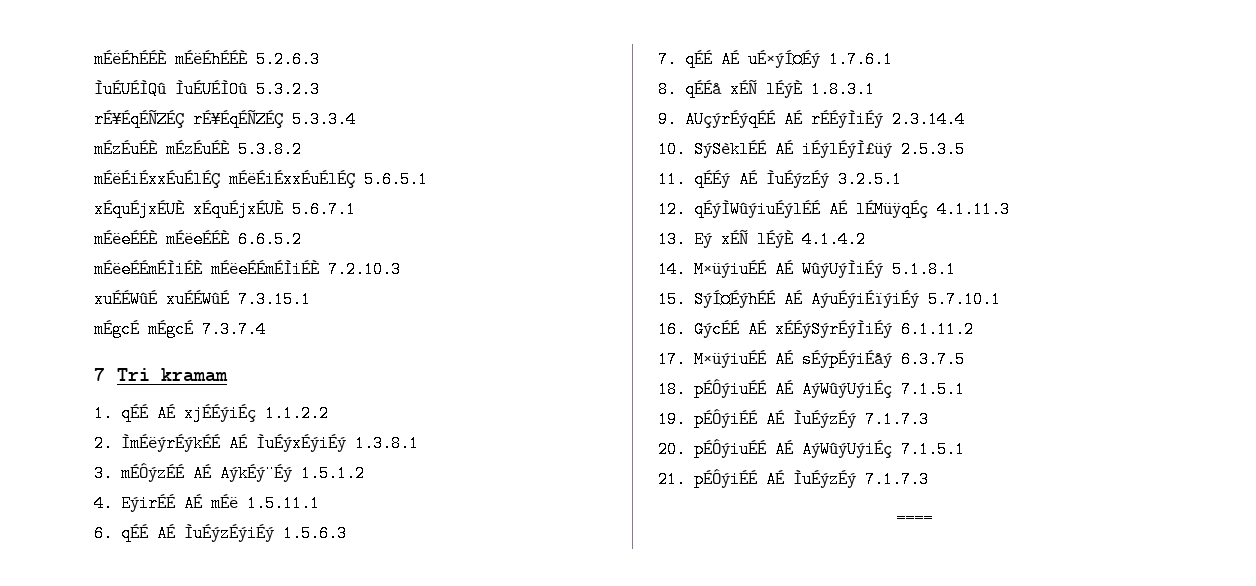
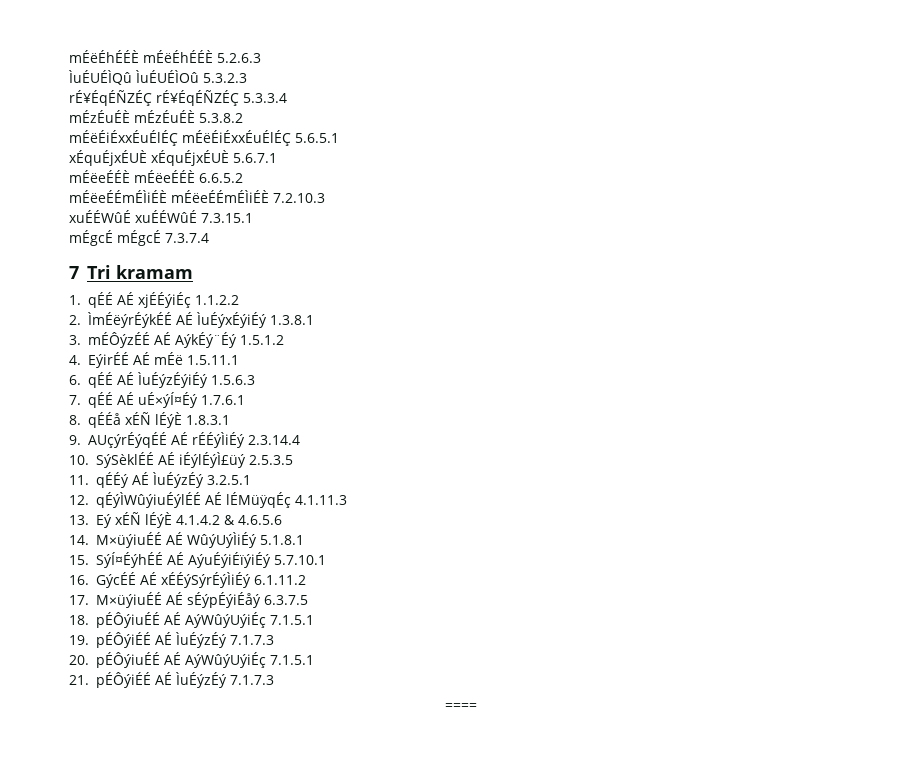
- 13. Eý xÉÑ lÉýÈ 4.1.4.2
+ 13. Eý xÉÑ lÉýÈ 4.1.4.2 & 4.6.5.6

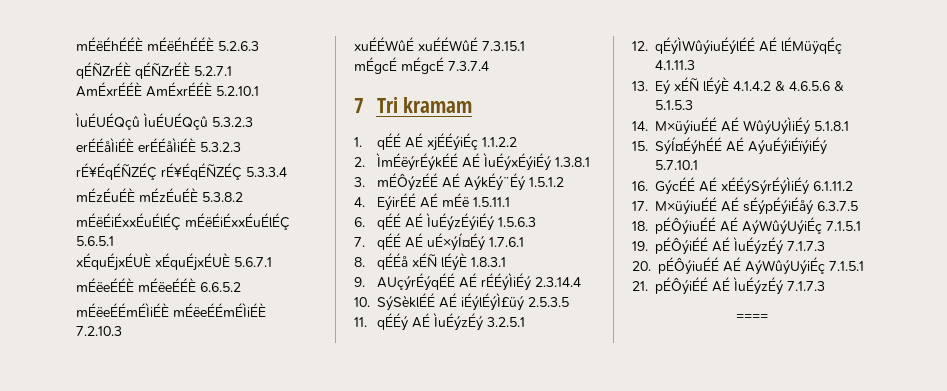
- ÌuÉUÉÌQû ÌuÉUÉÌOû 5.3.2.3
+ qÉÑZrÉÈ qÉÑZrÉÈ 5.2.7.1
+ AmÉxrÉÉÈ AmÉxrÉÉÈ 5.2.10.1
+ ÌuÉUÉQçû ÌuÉUÉQçû 5.3.2.3
+ erÉÉåÌiÉÈ erÉÉåÌiÉÈ 5.3.2.3
- 13. Eý xÉÑ lÉýÈ 4.1.4.2 & 4.6.5.6
+ 13. Eý xÉÑ lÉýÈ 4.1.4.2 & 4.6.5.6 & 5.1.5.3

